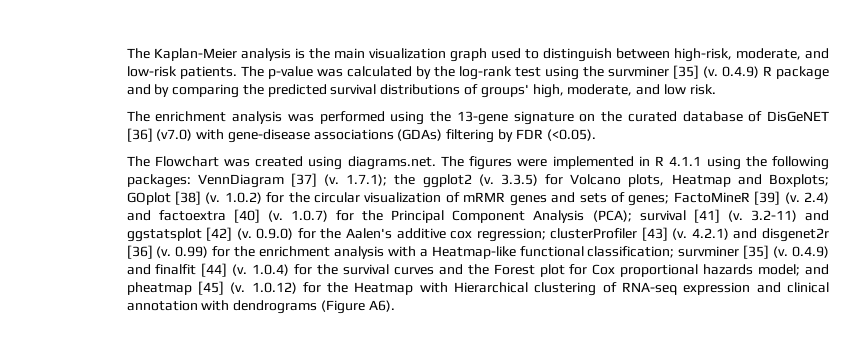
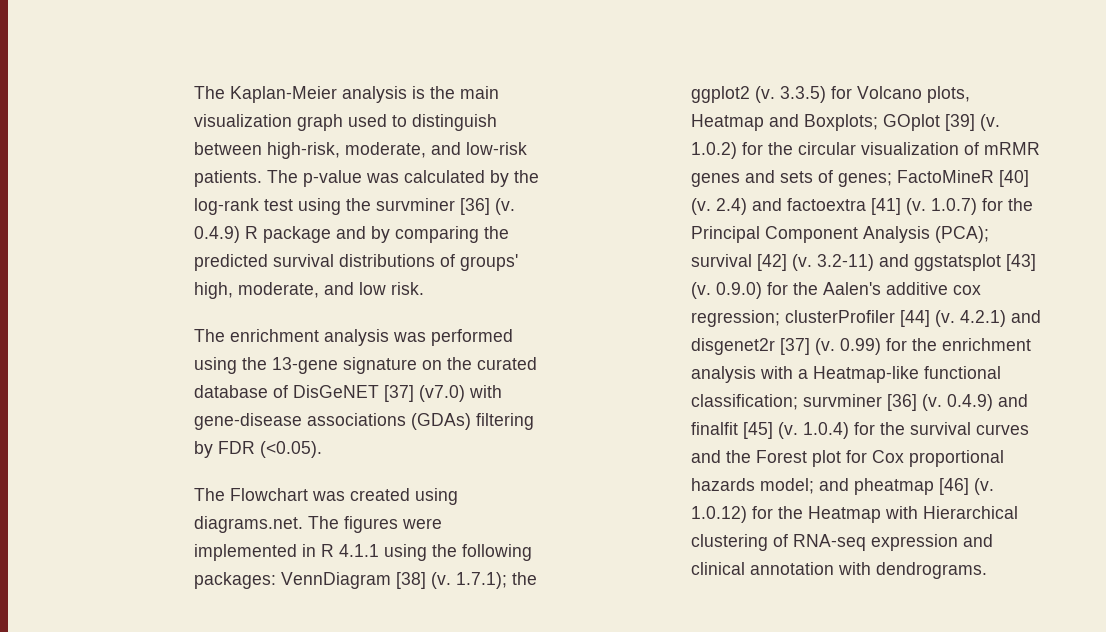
- The p-value was calculated by the log-rank test using the survminer [35] (v.
+ The p-value was calculated by the log-rank test using the survminer [36] (v.
- The enrichment analysis was performed using the 13-gene signature on the curated database of DisGeNET [36] (v7.0) with gene-disease associations (GDAs) filtering by FDR (<0.05).
+ The enrichment analysis was performed using the 13-gene signature on the curated database of DisGeNET [37] (v7.0) with gene-disease associations (GDAs) filtering by FDR (<0.05).
- The Flowchart was created using diagrams.net. The figures were implemented in R 4.1.1 using the following packages: VennDiagram [37] (v.
+ The Flowchart was created using diagrams.net. The figures were implemented in R 4.1.1 using the following packages: VennDiagram [38] (v.
- 3.3.5) for Volcano plots, Heatmap and Boxplots; GOplot [38] (v.
+ 3.3.5) for Volcano plots, Heatmap and Boxplots; GOplot [39] (v.
- 1.0.2) for the circular visualization of mRMR genes and sets of genes; FactoMineR [39] (v.
+ 1.0.2) for the circular visualization of mRMR genes and sets of genes; FactoMineR [40] (v.
- 2.4) and factoextra [40] (v.
+ 2.4) and factoextra [41] (v.
- 1.0.7) for the Principal Component Analysis (PCA); survival [41] (v.
+ 1.0.7) for the Principal Component Analysis (PCA); survival [42] (v.
- 3.2-11) and ggstatsplot [42] (v.
+ 3.2-11) and ggstatsplot [43] (v.
- 0.9.0) for the Aalen's additive cox regression; clusterProfiler [43] (v.
+ 0.9.0) for the Aalen's additive cox regression; clusterProfiler [44] (v.
- 4.2.1) and disgenet2r [36] (v.
+ 4.2.1) and disgenet2r [37] (v.
- 0.99) for the enrichment analysis with a Heatmap-like functional classification; survminer [35] (v.
+ 0.99) for the enrichment analysis with a Heatmap-like functional classification; survminer [36] (v.
- 0.4.9) and finalfit [44] (v.
+ 0.4.9) and finalfit [45] (v.
- 1.0.4) for the survival curves and the Forest plot for Cox proportional hazards model; and pheatmap [45] (v.
+ 1.0.4) for the survival curves and the Forest plot for Cox proportional hazards model; and pheatmap [46] (v.
- 1.0.12) for the Heatmap with Hierarchical clustering of RNA-seq expression and clinical annotation with dendrograms (Figure A6).
+ 1.0.12) for the Heatmap with Hierarchical clustering of RNA-seq expression and clinical annotation with dendrograms.

